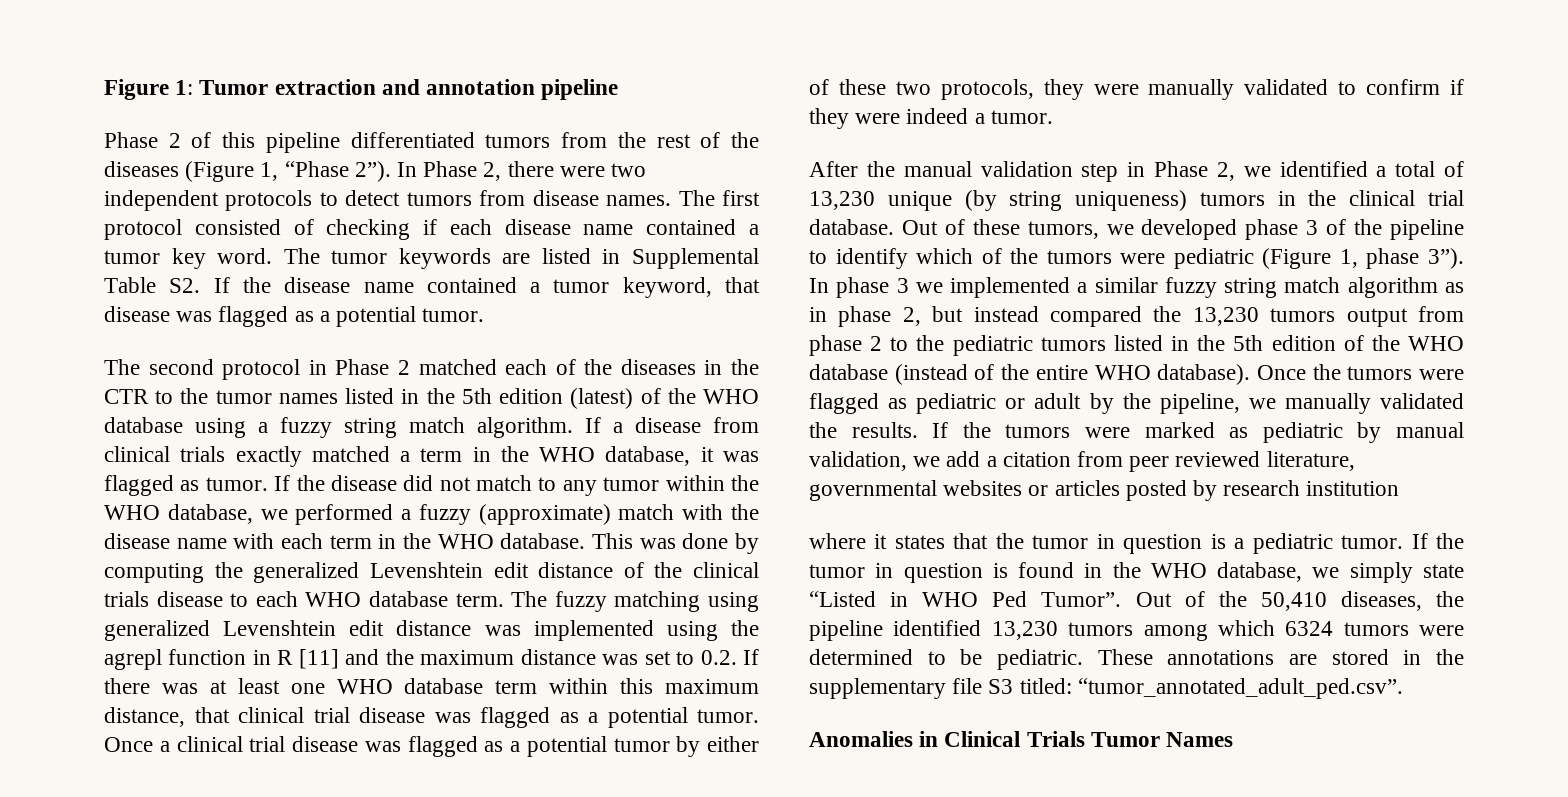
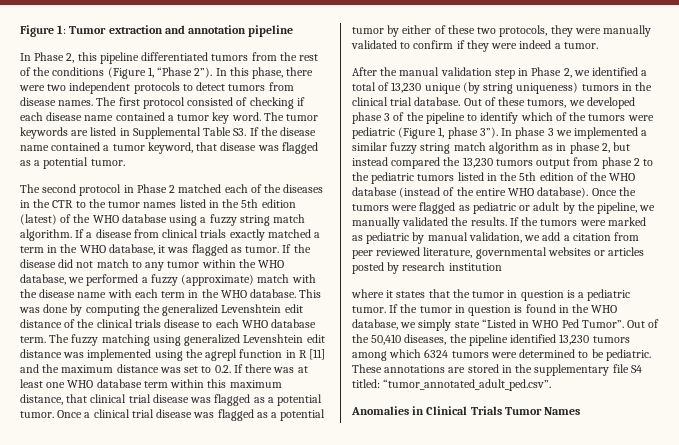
- Phase 2 of this pipeline differentiated tumors from the rest of the diseases (Figure 1, “Phase 2”).
+ In Phase 2, this pipeline differentiated tumors from the rest of the conditions (Figure 1, “Phase 2”).
- In Phase 2, there were two independent protocols to detect tumors from disease names.
+ In this phase, there were two independent protocols to detect tumors from disease names.
- The tumor keywords are listed in Supplemental Table S2. If the disease name contained a tumor keyword, that disease was flagged as a potential tumor.
+ The tumor keywords are listed in Supplemental Table S3. If the disease name contained a tumor keyword, that disease was flagged as a potential tumor.
- These annotations are stored in the supplementary file S3 titled: “tumor_annotated_adult_ped.csv”.
+ These annotations are stored in the supplementary file S4 titled: “tumor_annotated_adult_ped.csv”.

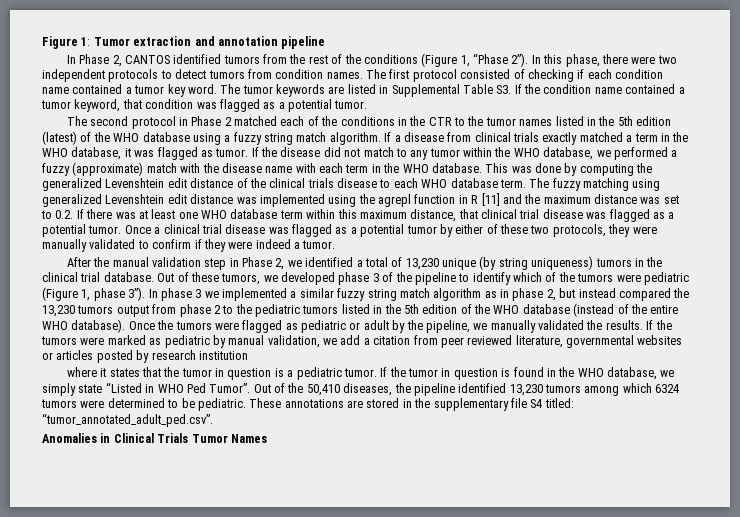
- In Phase 2, this pipeline differentiated tumors from the rest of the conditions (Figure 1, “Phase 2”).
+ In Phase 2, CANTOS identified tumors from the rest of the conditions (Figure 1, “Phase 2”).
- In this phase, there were two independent protocols to detect tumors from disease names.
+ In this phase, there were two independent protocols to detect tumors from condition names.
- The first protocol consisted of checking if each disease name contained a tumor key word.
+ The first protocol consisted of checking if each condition name contained a tumor key word.
- The tumor keywords are listed in Supplemental Table S3. If the disease name contained a tumor keyword, that disease was flagged as a potential tumor.
+ The tumor keywords are listed in Supplemental Table S3. If the condition name contained a tumor keyword, that condition was flagged as a potential tumor.
- The second protocol in Phase 2 matched each of the diseases in the CTR to the tumor names listed in the 5th edition (latest) of the WHO database using a fuzzy string match algorithm.
+ The second protocol in Phase 2 matched each of the conditions in the CTR to the tumor names listed in the 5th edition (latest) of the WHO database using a fuzzy string match algorithm.

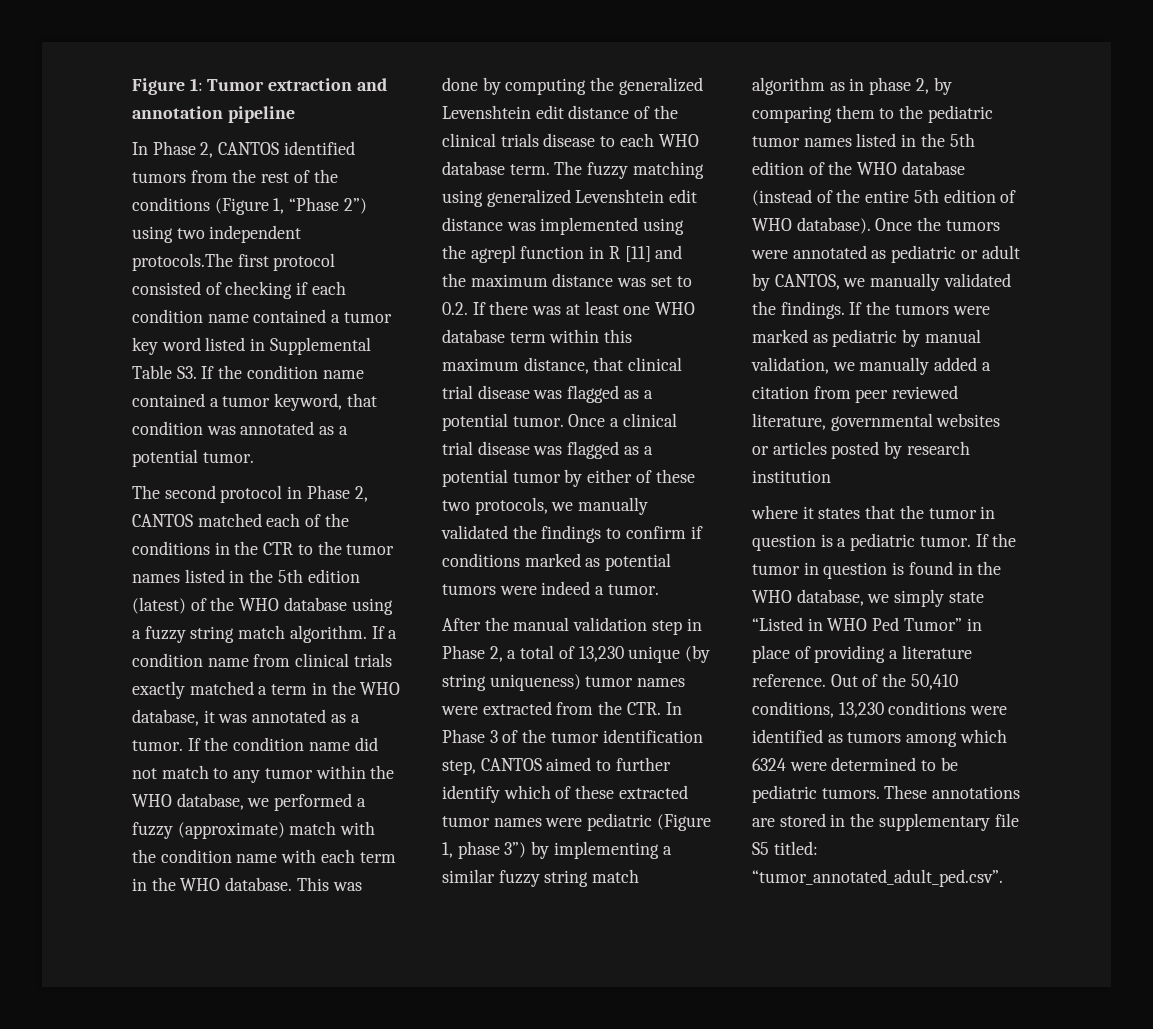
- In Phase 2, CANTOS identified tumors from the rest of the conditions (Figure 1, “Phase 2”). In this phase, there were two independent protocols to detect tumors from condition names. The first protocol consisted of checking if each condition name contained a tumor key word. The tumor keywords are listed in Supplemental Table S3. If the condition name contained a tumor keyword, that condition was flagged as a potential tumor.
+ In Phase 2, CANTOS identified tumors from the rest of the conditions (Figure 1, “Phase 2”) using two independent protocols.The first protocol consisted of checking if each condition name contained a tumor key word listed in Supplemental Table S3. If the condition name contained a tumor keyword, that condition was annotated as a potential tumor.
- The second protocol in Phase 2 matched each of the conditions in the CTR to the tumor names listed in the 5th edition (latest) of the WHO database using a fuzzy string match algorithm.
+ The second protocol in Phase 2, CANTOS matched each of the conditions in the CTR to the tumor names listed in the 5th edition (latest) of the WHO database using a fuzzy string match algorithm.
- If a disease from clinical trials exactly matched a term in the WHO database, it was flagged as tumor. If the disease did not match to any tumor within the WHO database, we performed a fuzzy (approximate) match with the disease name with each term in the WHO database.
+ If a condition name from clinical trials exactly matched a term in the WHO database, it was annotated as a tumor. If the condition name did not match to any tumor within the WHO database, we performed a fuzzy (approximate) match with the condition name with each term in the WHO database.
- Once a clinical trial disease was flagged as a potential tumor by either of these two protocols, they were manually validated to confirm if they were indeed a tumor.
+ Once a clinical trial disease was flagged as a potential tumor by either of these two protocols, we manually validated the findings to confirm if conditions marked as potential tumors were indeed a tumor.
- After the manual validation step in Phase 2, we identified a total of 13,230 unique (by string uniqueness) tumors in the clinical trial database. Out of these tumors, we developed phase 3 of the pipeline to identify which of the tumors were pediatric (Figure 1, phase 3”). In phase 3 we implemented a similar fuzzy string match algorithm as in phase 2, but instead compared the 13,230 tumors output from phase 2 to the pediatric tumors listed in the 5th edition of the WHO database (instead of the entire WHO database).
+ After the manual validation step in Phase 2, a total of 13,230 unique (by string uniqueness) tumor names were extracted from the CTR. In Phase 3 of the tumor identification step, CANTOS aimed to further identify which of these extracted tumor names were pediatric (Figure 1, phase 3”) by implementing a similar fuzzy string match algorithm as in phase 2, by comparing them to the pediatric tumor names listed in the 5th edition of the WHO database (instead of the entire 5th edition of WHO database).
- Once the tumors were flagged as pediatric or adult by the pipeline, we manually validated the results.
+ Once the tumors were annotated as pediatric or adult by CANTOS, we manually validated the findings.
- If the tumors were marked as pediatric by manual validation, we add a citation from peer reviewed literature, governmental websites or articles posted by research institution
+ If the tumors were marked as pediatric by manual validation, we manually added a citation from peer reviewed literature, governmental websites or articles posted by research institution
- If the tumor in question is found in the WHO database, we simply state “Listed in WHO Ped Tumor”. Out of the 50,410 diseases, the pipeline identified 13,230 tumors among which 6324 tumors were determined to be pediatric.
+ If the tumor in question is found in the WHO database, we simply state “Listed in WHO Ped Tumor” in place of providing a literature reference. Out of the 50,410 conditions, 13,230 conditions were identified as tumors among which 6324 were determined to be pediatric tumors.
- These annotations are stored in the supplementary file S4 titled: “tumor_annotated_adult_ped.csv”.
+ These annotations are stored in the supplementary file S5 titled: “tumor_annotated_adult_ped.csv”.
- Anomalies in Clinical Trials Tumor Names

